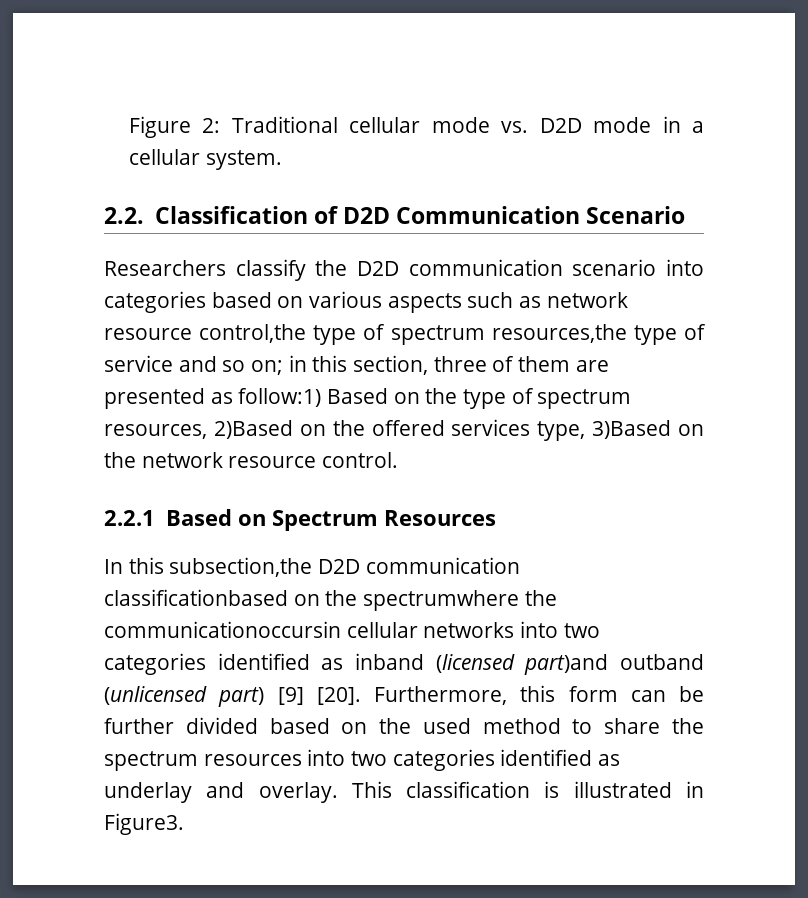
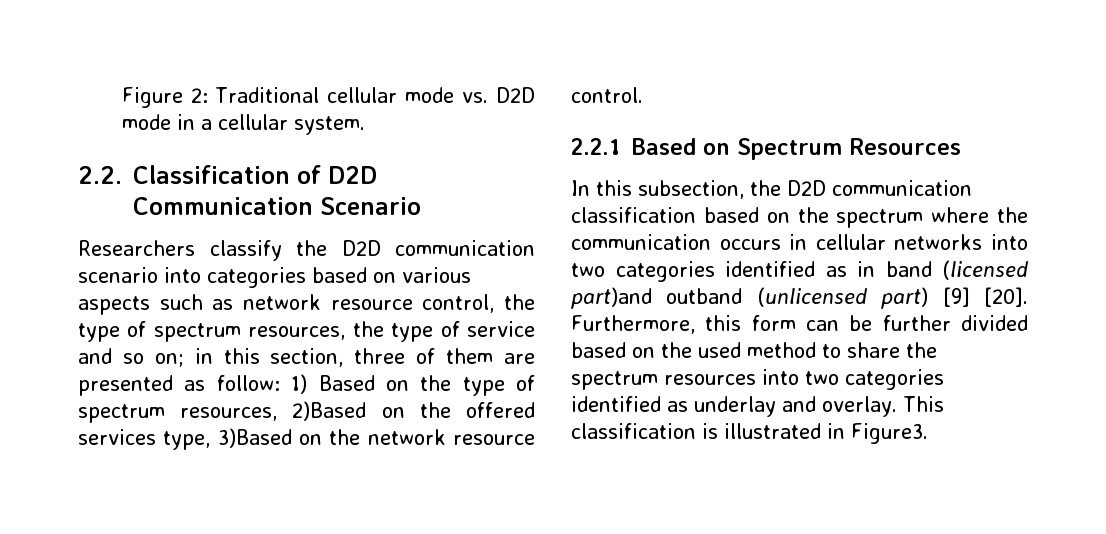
- Researchers classify the D2D communication scenario into categories based on various aspects such as network resource control,the type of spectrum resources,the type of service and so on; in this section, three of them are presented as follow:1) Based on the type of spectrum resources, 2)Based on the offered services type, 3)Based on the network resource control.
+ Researchers classify the D2D communication scenario into categories based on various aspects such as network resource control, the type of spectrum resources, the type of service and so on; in this section, three of them are presented as follow: 1) Based on the type of spectrum resources, 2)Based on the offered services type, 3)Based on the network resource control.
- In this subsection,the D2D communication classificationbased on the spectrumwhere the communicationoccursin cellular networks into two categories identified as inband (licensed part)and outband (unlicensed part) [9] [20].
+ In this subsection, the D2D communication classification based on the spectrum where the communication occurs in cellular networks into two categories identified as in band (licensed part)and outband (unlicensed part) [9] [20].

